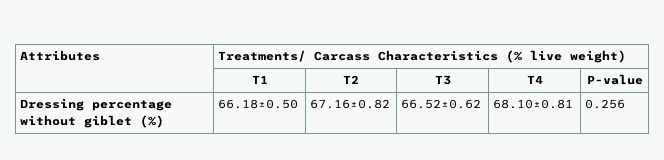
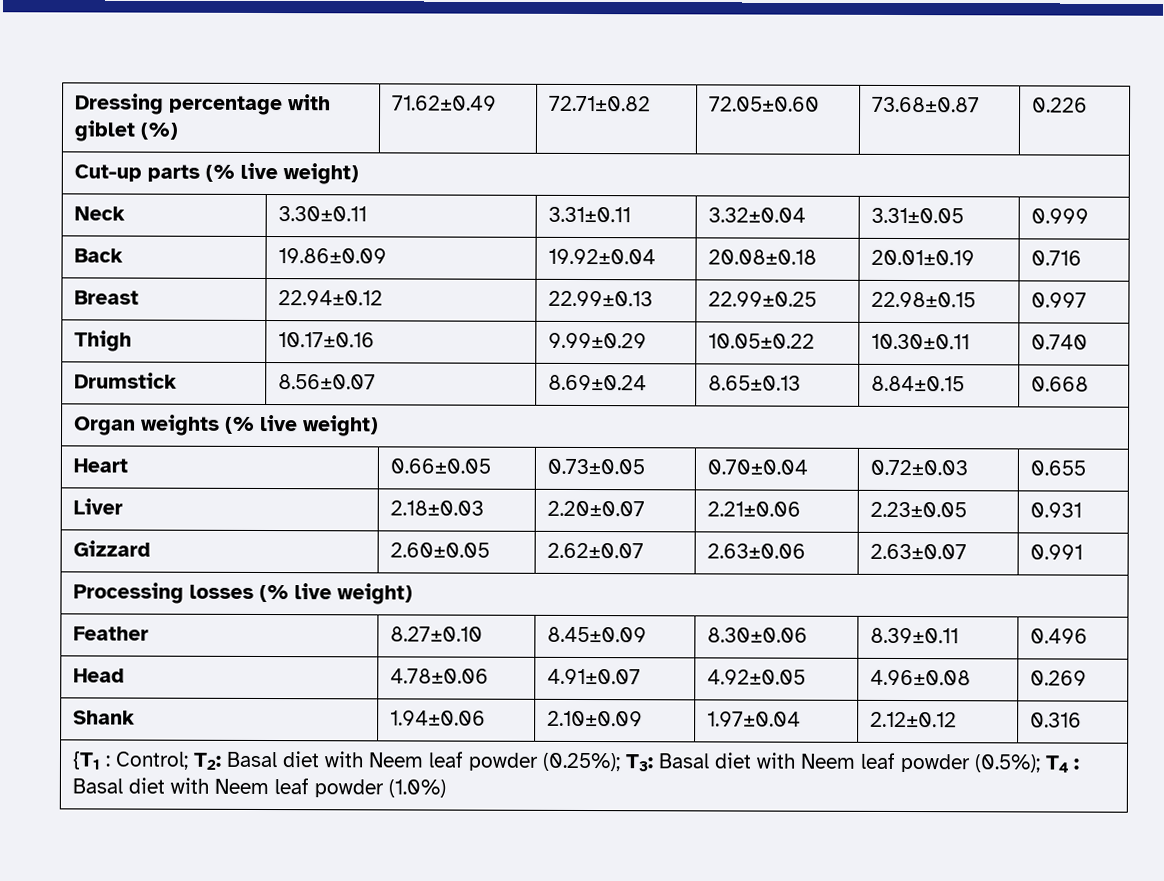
- Attributes | Treatments/ Carcass Characteristics (% live weight)
- | T1 | T2 | T3 | T4 | P-value
- Dressing percentage without giblet (%) | 66.18±0.50 | 67.16±0.82 | 66.52±0.62 | 68.10±0.81 | 0.256
+ Dressing percentage with giblet (%) | 71.62±0.49 | 72.71±0.82 | 72.05±0.60 | 73.68±0.87 | 0.226
+ Cut-up parts (% live weight)
+ Neck | 3.30±0.11 | 3.31±0.11 | 3.32±0.04 | 3.31±0.05 | 0.999
+ Back | 19.86±0.09 | 19.92±0.04 | 20.08±0.18 | 20.01±0.19 | 0.716
+ Breast | 22.94±0.12 | 22.99±0.13 | 22.99±0.25 | 22.98±0.15 | 0.997
+ Thigh | 10.17±0.16 | 9.99±0.29 | 10.05±0.22 | 10.30±0.11 | 0.740
+ Drumstick | 8.56±0.07 | 8.69±0.24 | 8.65±0.13 | 8.84±0.15 | 0.668
+ Organ weights (% live weight)
+ Heart | 0.66±0.05 | 0.73±0.05 | 0.70±0.04 | 0.72±0.03 | 0.655
+ Liver | 2.18±0.03 | 2.20±0.07 | 2.21±0.06 | 2.23±0.05 | 0.931
+ Gizzard | 2.60±0.05 | 2.62±0.07 | 2.63±0.06 | 2.63±0.07 | 0.991
+ Processing losses (% live weight)
+ Feather | 8.27±0.10 | 8.45±0.09 | 8.30±0.06 | 8.39±0.11 | 0.496
+ Head | 4.78±0.06 | 4.91±0.07 | 4.92±0.05 | 4.96±0.08 | 0.269
+ Shank | 1.94±0.06 | 2.10±0.09 | 1.97±0.04 | 2.12±0.12 | 0.316
+ {T1 : Control; T2: Basal diet with Neem leaf powder (0.25%); T3: Basal diet with Neem leaf powder (0.5%); T4 : Basal diet with Neem leaf powder (1.0%)

